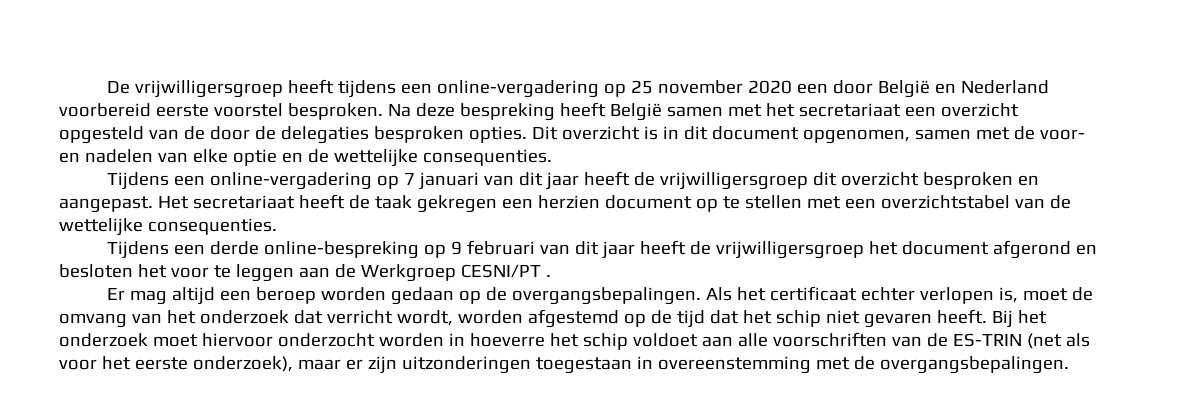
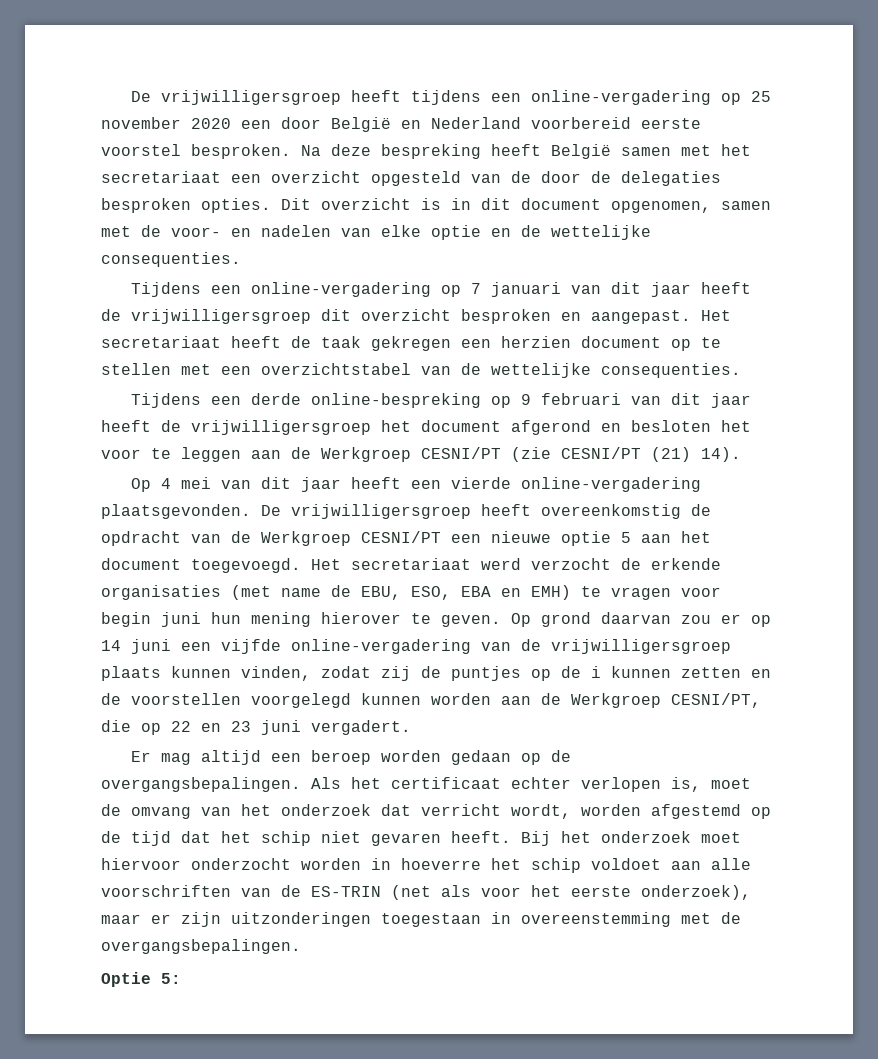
- Tijdens een derde online-bespreking op 9 februari van dit jaar heeft de vrijwilligersgroep het document afgerond en besloten het voor te leggen aan de Werkgroep CESNI/PT .
+ Tijdens een derde online-bespreking op 9 februari van dit jaar heeft de vrijwilligersgroep het document afgerond en besloten het voor te leggen aan de Werkgroep CESNI/PT (zie CESNI/PT (21) 14).
+ Op 4 mei van dit jaar heeft een vierde online-vergadering plaatsgevonden. De vrijwilligersgroep heeft overeenkomstig de opdracht van de Werkgroep CESNI/PT een nieuwe optie 5 aan het document toegevoegd. Het secretariaat werd verzocht de erkende organisaties (met name de EBU, ESO, EBA en EMH) te vragen voor begin juni hun mening hierover te geven. Op grond daarvan zou er op 14 juni een vijfde online-vergadering van de vrijwilligersgroep plaats kunnen vinden, zodat zij de puntjes op de i kunnen zetten en de voorstellen voorgelegd kunnen worden aan de Werkgroep CESNI/PT, die op 22 en 23 juni vergadert.
+ Optie 5:

